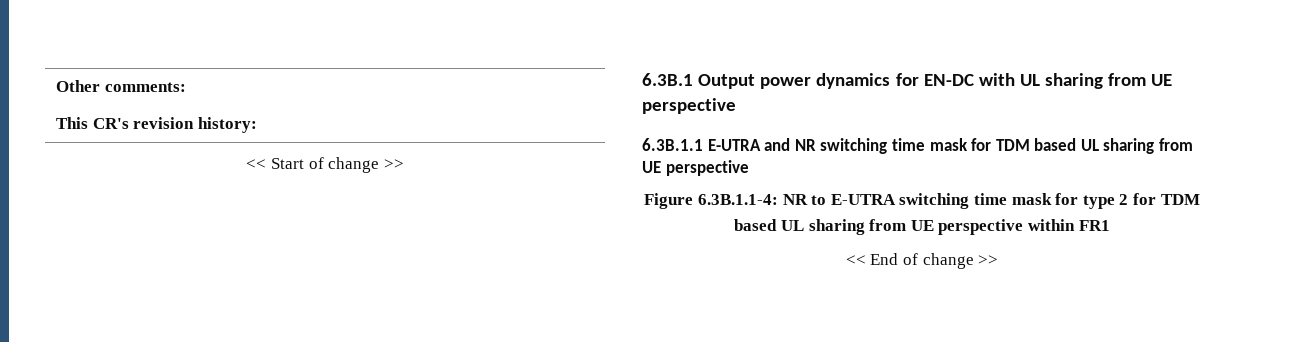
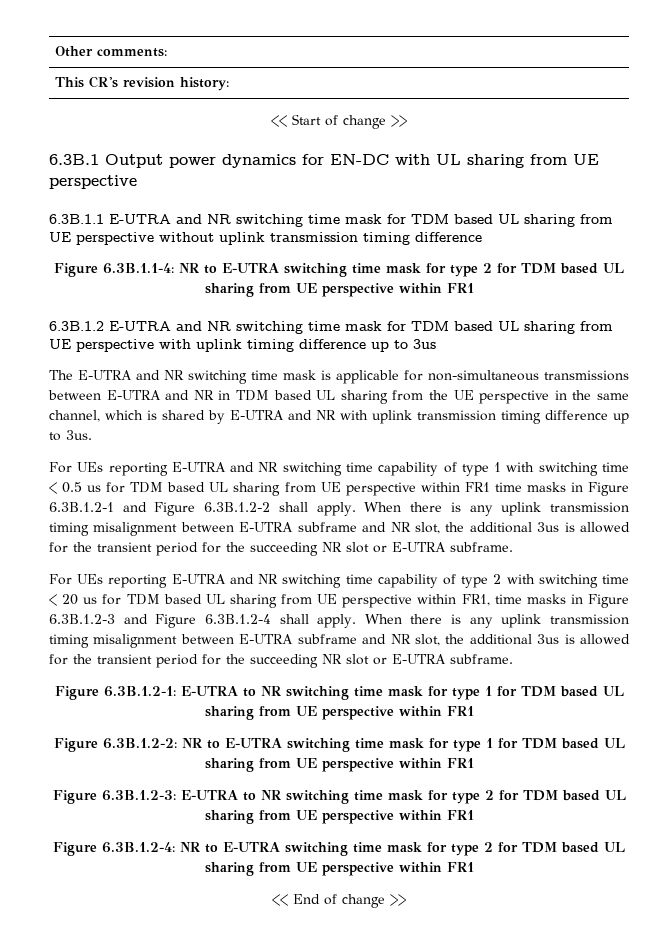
- 6.3B.1.1 E-UTRA and NR switching time mask for TDM based UL sharing from UE perspective
+ 6.3B.1.1 E-UTRA and NR switching time mask for TDM based UL sharing from UE perspective without uplink transmission timing difference
+ 6.3B.1.2 E-UTRA and NR switching time mask for TDM based UL sharing from UE perspective with uplink timing difference up to 3us
+ The E-UTRA and NR switching time mask is applicable for non-simultaneous transmissions between E-UTRA and NR in TDM based UL sharing from the UE perspective in the same channel, which is shared by E-UTRA and NR with uplink transmission timing difference up to 3us.
+ For UEs reporting E-UTRA and NR switching time capability of type 1 with switching time < 0.5 us for TDM based UL sharing from UE perspective within FR1 time masks in Figure 6.3B.1.2-1 and Figure 6.3B.1.2-2 shall apply. When there is any uplink transmission timing misalignment between E-UTRA subframe and NR slot, the additional 3us is allowed for the transient period for the succeeding NR slot or E-UTRA subframe.
+ For UEs reporting E-UTRA and NR switching time capability of type 2 with switching time < 20 us for TDM based UL sharing from UE perspective within FR1, time masks in Figure 6.3B.1.2-3 and Figure 6.3B.1.2-4 shall apply. When there is any uplink transmission timing misalignment between E-UTRA subframe and NR slot, the additional 3us is allowed for the transient period for the succeeding NR slot or E-UTRA subframe.
+ Figure 6.3B.1.2-1: E-UTRA to NR switching time mask for type 1 for TDM based UL sharing from UE perspective within FR1
+ Figure 6.3B.1.2-2: NR to E-UTRA switching time mask for type 1 for TDM based UL sharing from UE perspective within FR1
+ Figure 6.3B.1.2-3: E-UTRA to NR switching time mask for type 2 for TDM based UL sharing from UE perspective within FR1
+ Figure 6.3B.1.2-4: NR to E-UTRA switching time mask for type 2 for TDM based UL sharing from UE perspective within FR1

